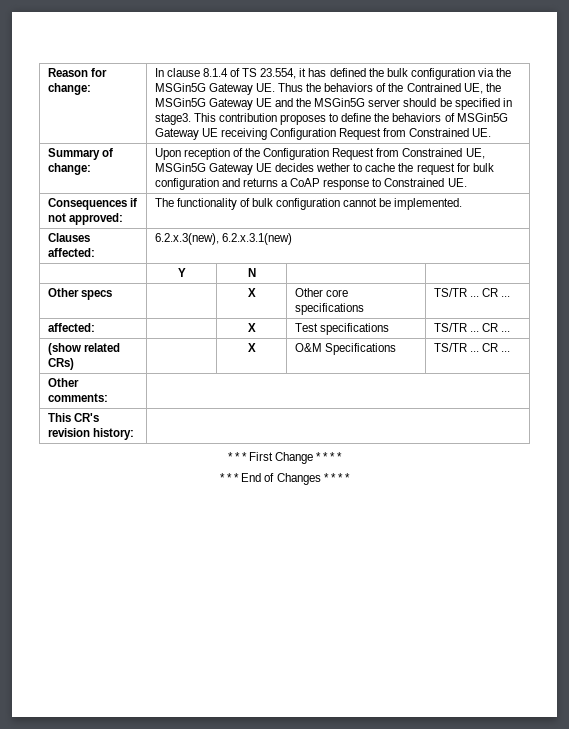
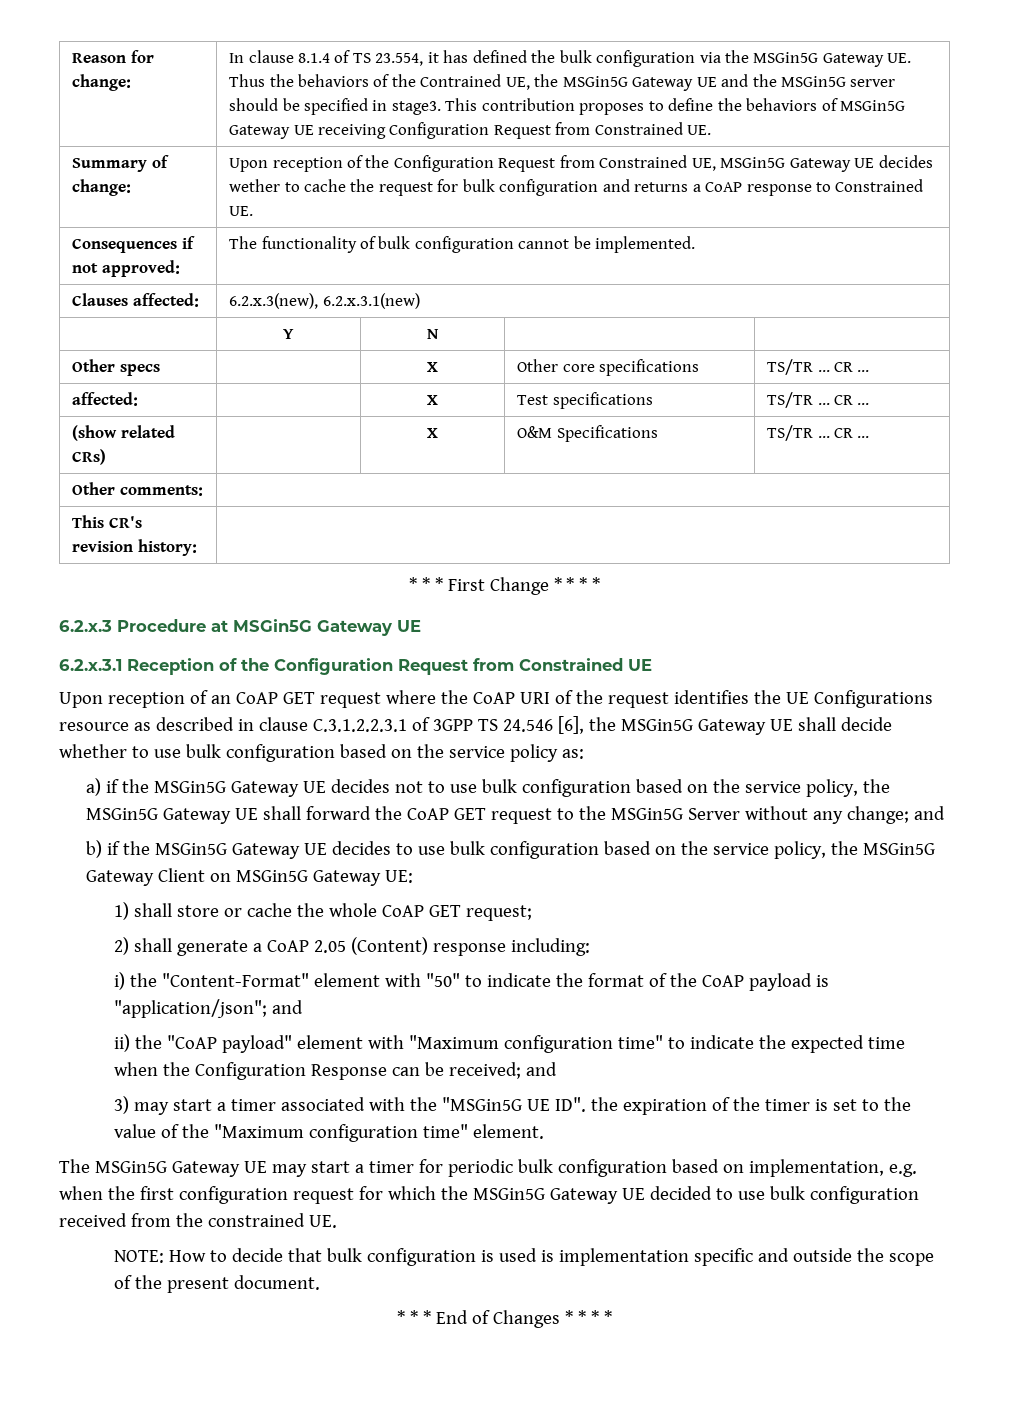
+ 6.2.x.3 Procedure at MSGin5G Gateway UE
+ 6.2.x.3.1 Reception of the Configuration Request from Constrained UE
+ Upon reception of an CoAP GET request where the CoAP URI of the request identifies the UE Configurations resource as described in clause C.3.1.2.2.3.1 of 3GPP TS 24.546 [6], the MSGin5G Gateway UE shall decide whether to use bulk configuration based on the service policy as:
+ a) if the MSGin5G Gateway UE decides not to use bulk configuration based on the service policy, the MSGin5G Gateway UE shall forward the CoAP GET request to the MSGin5G Server without any change; and
+ b) if the MSGin5G Gateway UE decides to use bulk configuration based on the service policy, the MSGin5G Gateway Client on MSGin5G Gateway UE:
+ 1) shall store or cache the whole CoAP GET request;
+ 2) shall generate a CoAP 2.05 (Content) response including:
+ i) the "Content-Format" element with "50" to indicate the format of the CoAP payload is "application/json"; and
+ ii) the "CoAP payload" element with "Maximum configuration time" to indicate the expected time when the Configuration Response can be received; and
+ 3) may start a timer associated with the "MSGin5G UE ID". the expiration of the timer is set to the value of the "Maximum configuration time" element.
+ The MSGin5G Gateway UE may start a timer for periodic bulk configuration based on implementation, e.g. when the first configuration request for which the MSGin5G Gateway UE decided to use bulk configuration received from the constrained UE.
+ NOTE: How to decide that bulk configuration is used is implementation specific and outside the scope of the present document.

